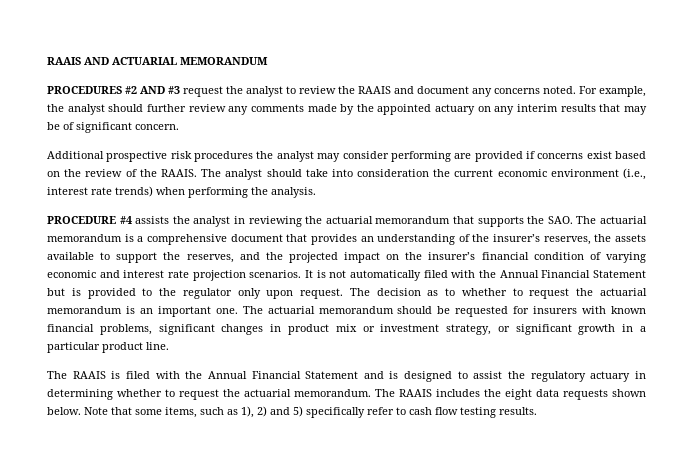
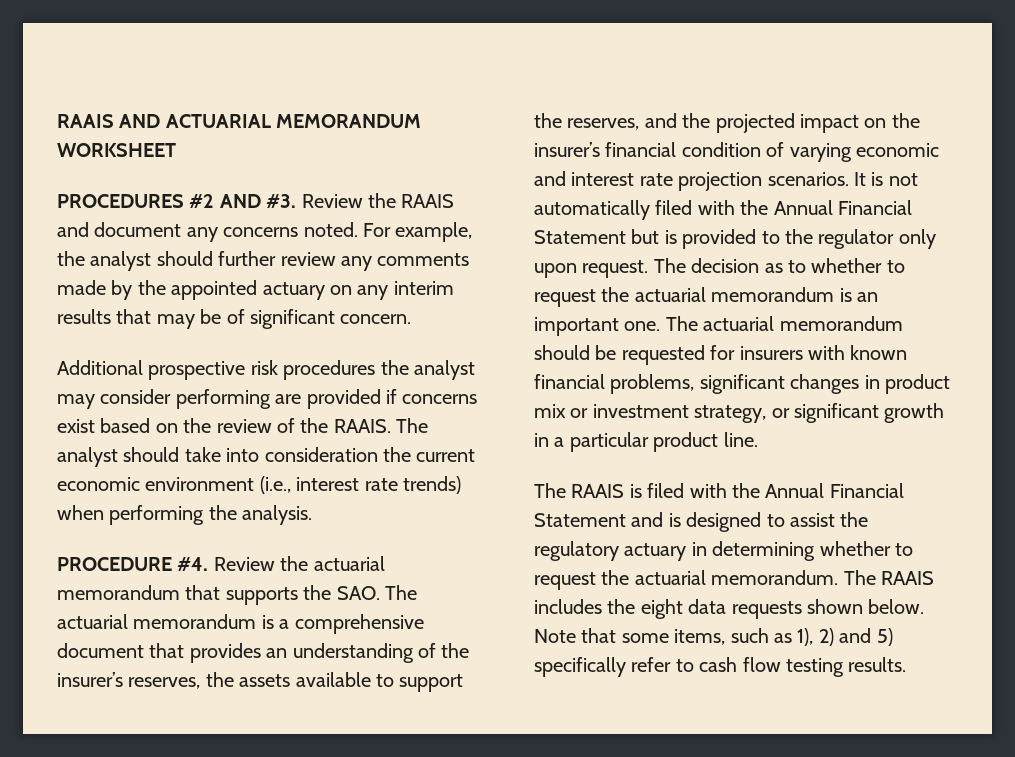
- RAAIS AND ACTUARIAL MEMORANDUM
+ RAAIS AND ACTUARIAL MEMORANDUM WORKSHEET
- PROCEDURES #2 AND #3 request the analyst to review the RAAIS and document any concerns noted.
+ PROCEDURES #2 AND #3. Review the RAAIS and document any concerns noted.
- PROCEDURE #4 assists the analyst in reviewing the actuarial memorandum that supports the SAO. The actuarial memorandum is a comprehensive document that provides an understanding of the insurer’s reserves, the assets available to support the reserves, and the projected impact on the insurer’s financial condition of varying economic and interest rate projection scenarios.
+ PROCEDURE #4. Review the actuarial memorandum that supports the SAO. The actuarial memorandum is a comprehensive document that provides an understanding of the insurer’s reserves, the assets available to support the reserves, and the projected impact on the insurer’s financial condition of varying economic and interest rate projection scenarios.

